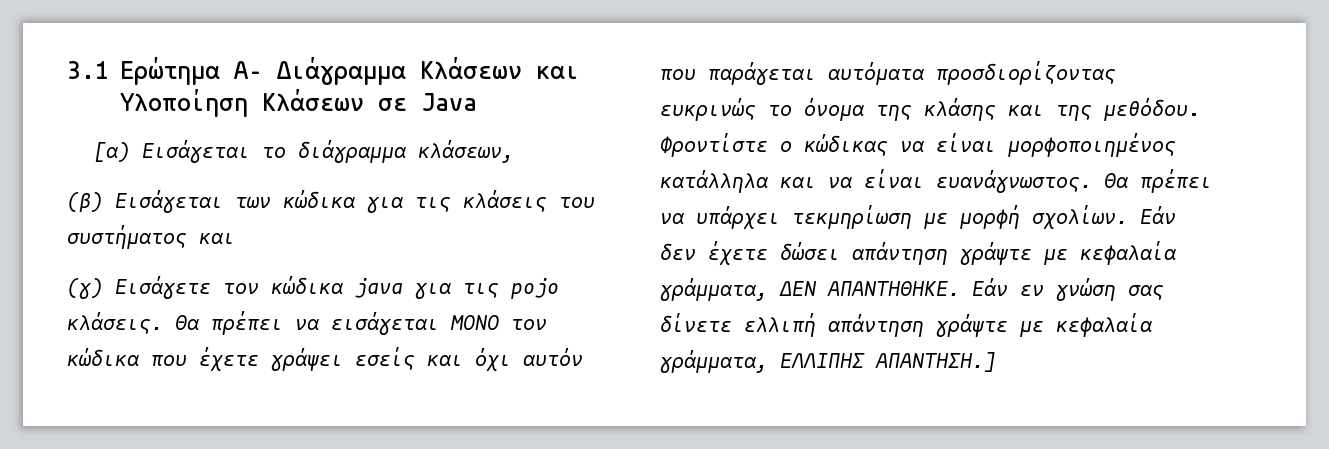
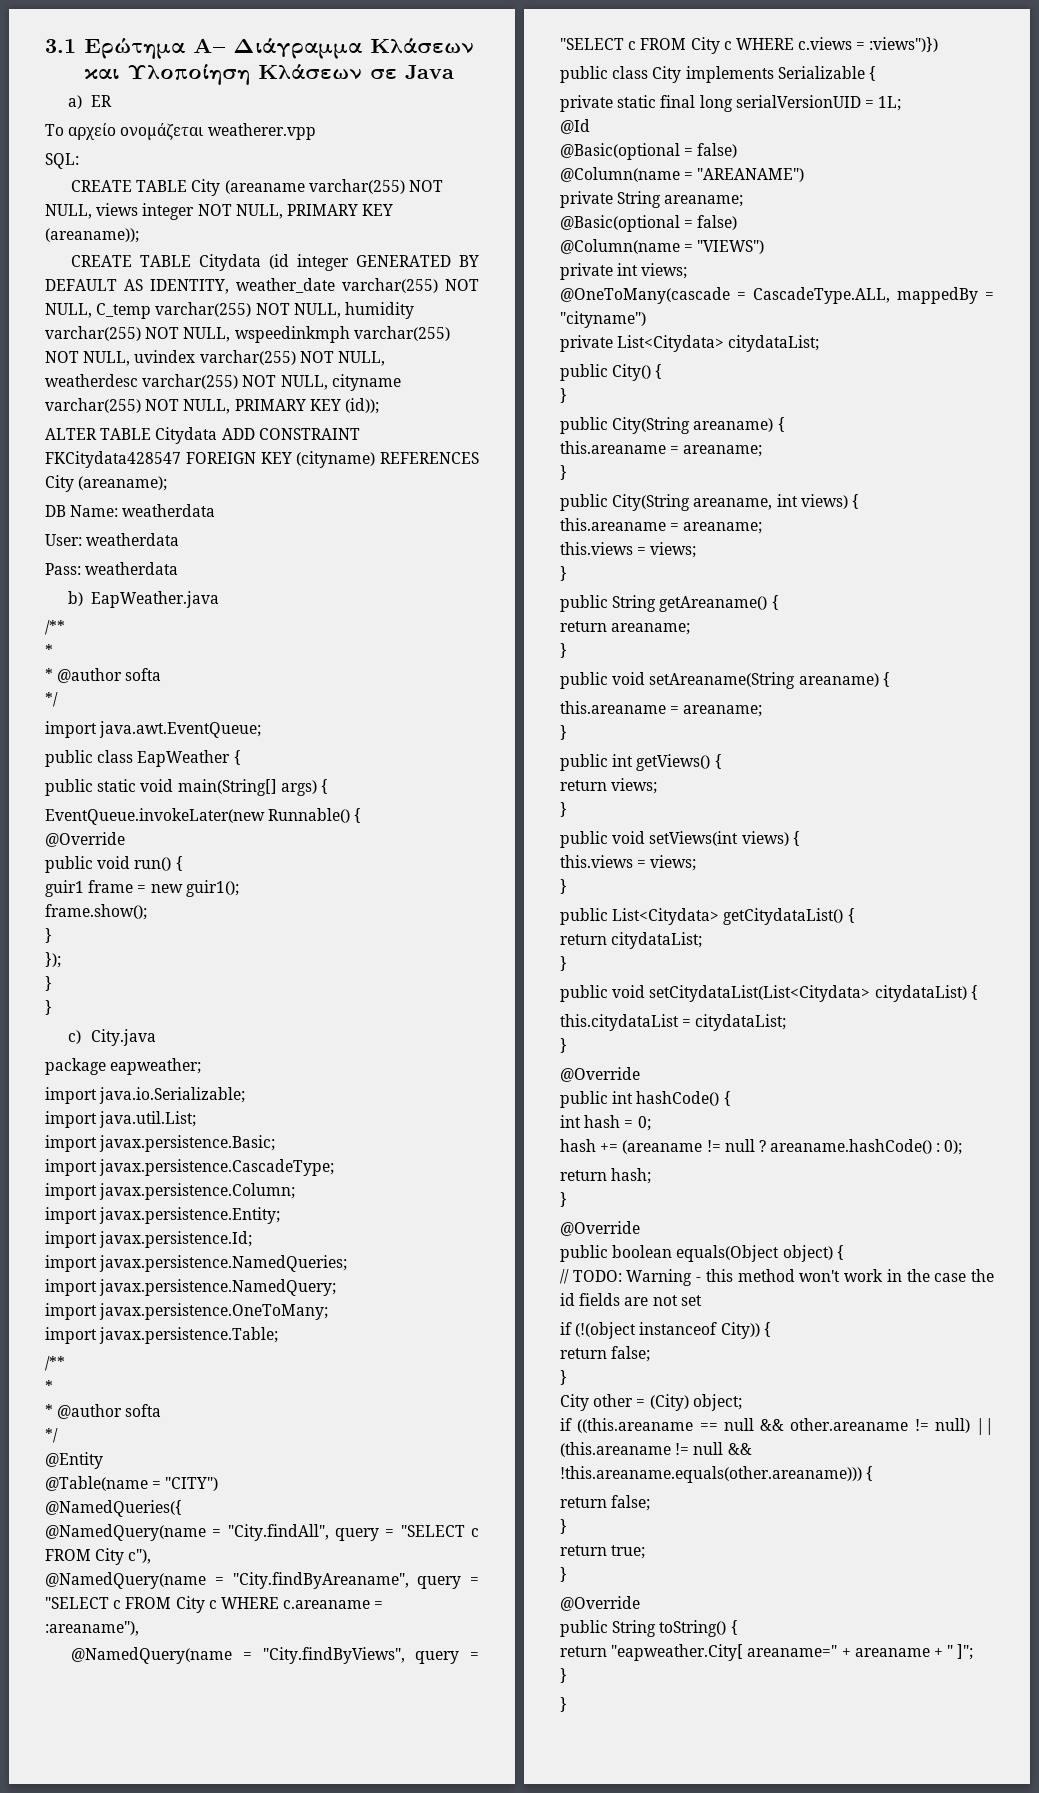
- [α) Εισάγεται το διάγραμμα κλάσεων,
- (β) Εισάγεται των κώδικα για τις κλάσεις του συστήματος και
- (γ) Εισάγετε τον κώδικα java για τις pojo κλάσεις. Θα πρέπει να εισάγεται ΜΟΝΟ τον κώδικα που έχετε γράψει εσείς και όχι αυτόν που παράγεται αυτόματα προσδιορίζοντας ευκρινώς το όνομα της κλάσης και της μεθόδου. Φροντίστε ο κώδικας να είναι μορφοποιημένος κατάλληλα και να είναι ευανάγνωστος. Θα πρέπει να υπάρχει τεκμηρίωση με μορφή σχολίων. Εάν δεν έχετε δώσει απάντηση γράψτε με κεφαλαία γράμματα, ΔΕΝ ΑΠΑΝΤΗΘΗΚΕ. Εάν εν γνώση σας δίνετε ελλιπή απάντηση γράψτε με κεφαλαία γράμματα, ΕΛΛΙΠΗΣ ΑΠΑΝΤΗΣΗ.]
+ a) ER
+ Το αρχείο ονομάζεται weatherer.vpp
+ SQL:
+ CREATE TABLE City (areaname varchar(255) NOT NULL, views integer NOT NULL, PRIMARY KEY (areaname));
+ CREATE TABLE Citydata (id integer GENERATED BY DEFAULT AS IDENTITY, weather_date varchar(255) NOT NULL, C_temp varchar(255) NOT NULL, humidity varchar(255) NOT NULL, wspeedinkmph varchar(255) NOT NULL, uvindex varchar(255) NOT NULL, weatherdesc varchar(255) NOT NULL, cityname varchar(255) NOT NULL, PRIMARY KEY (id));
+ ALTER TABLE Citydata ADD CONSTRAINT FKCitydata428547 FOREIGN KEY (cityname) REFERENCES City (areaname);
+ DB Name: weatherdata
+ User: weatherdata
+ Pass: weatherdata
+ b) EapWeather.java
+ /**
+ *
+ * @author softa
+ */
+ import java.awt.EventQueue;
+ public class EapWeather {
+ public static void main(String[] args) {
+ EventQueue.invokeLater(new Runnable() {
+ @Override
+ public void run() {
+ guir1 frame = new guir1();
+ frame.show();
+ }
+ });
+ }
+ }
+ c) City.java
+ package eapweather;
+ import java.io.Serializable;
+ import java.util.List;
+ import javax.persistence.Basic;
+ import javax.persistence.CascadeType;
+ import javax.persistence.Column;
+ import javax.persistence.Entity;
+ import javax.persistence.Id;
+ import javax.persistence.NamedQueries;
+ import javax.persistence.NamedQuery;
+ import javax.persistence.OneToMany;
+ import javax.persistence.Table;
+ /**
+ *
+ * @author softa
+ */
+ @Entity
+ @Table(name = "CITY")
+ @NamedQueries({
+ @NamedQuery(name = "City.findAll", query = "SELECT c FROM City c"),
+ @NamedQuery(name = "City.findByAreaname", query = "SELECT c FROM City c WHERE c.areaname = :areaname"),
+ @NamedQuery(name = "City.findByViews", query = "SELECT c FROM City c WHERE c.views = :views")})
+ public class City implements Serializable {
+ private static final long serialVersionUID = 1L;
+ @Id
+ @Basic(optional = false)
+ @Column(name = "AREANAME")
+ private String areaname;
+ @Basic(optional = false)
+ @Column(name = "VIEWS")
+ private int views;
+ @OneToMany(cascade = CascadeType.ALL, mappedBy = "cityname")
+ private List<Citydata> citydataList;
+ public City() {
+ }
+ public City(String areaname) {
+ this.areaname = areaname;
+ }
+ public City(String areaname, int views) {
+ this.areaname = areaname;
+ this.views = views;
+ }
+ public String getAreaname() {
+ return areaname;
+ }
+ public void setAreaname(String areaname) {
+ this.areaname = areaname;
+ }
+ public int getViews() {
+ return views;
+ }
+ public void setViews(int views) {
+ this.views = views;
+ }
+ public List<Citydata> getCitydataList() {
+ return citydataList;
+ }
+ public void setCitydataList(List<Citydata> citydataList) {
+ this.citydataList = citydataList;
+ }
+ @Override
+ public int hashCode() {
+ int hash = 0;
+ hash += (areaname != null ? areaname.hashCode() : 0);
+ return hash;
+ }
+ @Override
+ public boolean equals(Object object) {
+ // TODO: Warning - this method won't work in the case the id fields are not set
+ if (!(object instanceof City)) {
+ return false;
+ }
+ City other = (City) object;
+ if ((this.areaname == null && other.areaname != null) || (this.areaname != null && !this.areaname.equals(other.areaname))) {
+ return false;
+ }
+ return true;
+ }
+ @Override
+ public String toString() {
+ return "eapweather.City[ areaname=" + areaname + " ]";
+ }
+ }

